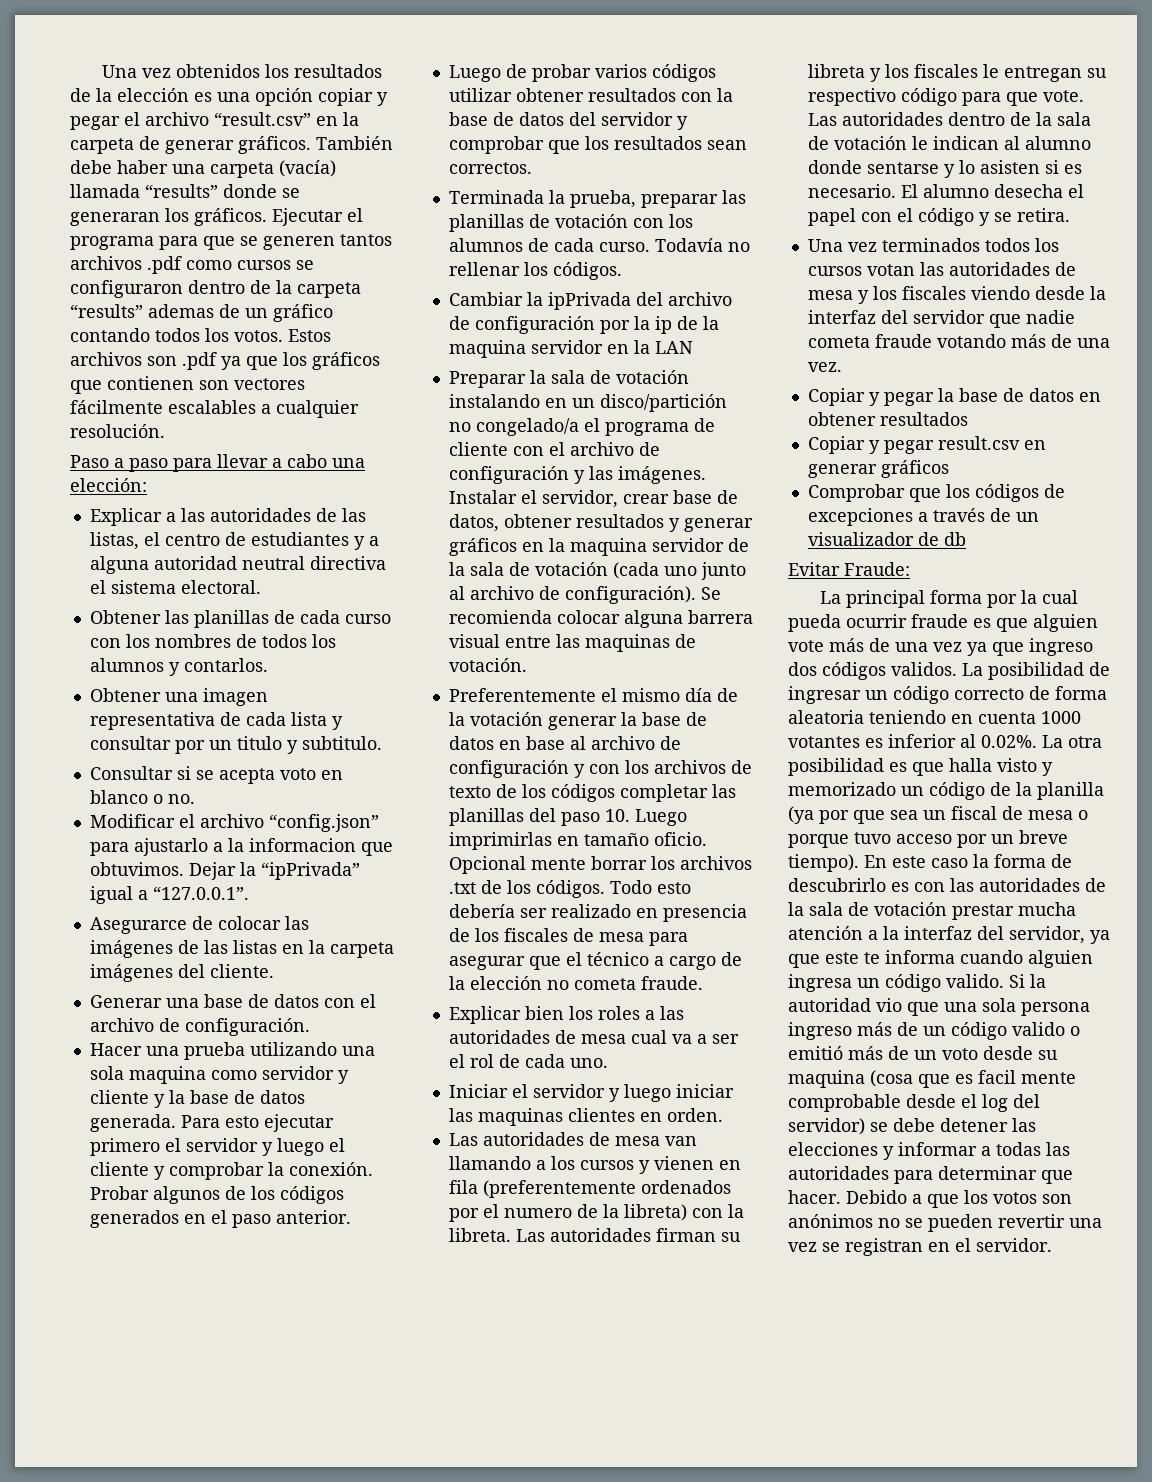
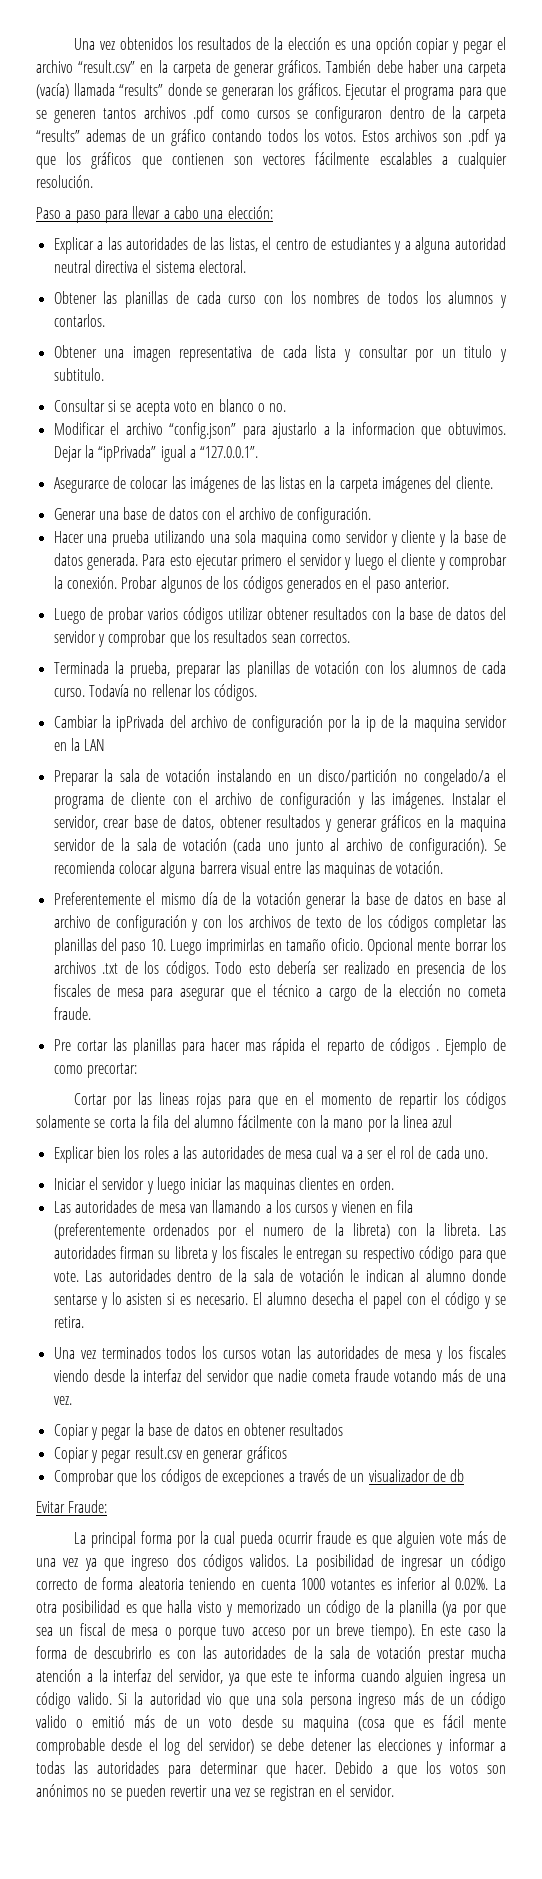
+ Pre cortar las planillas para hacer mas rápida el reparto de códigos . Ejemplo de como precortar:
+ Cortar por las lineas rojas para que en el momento de repartir los códigos solamente se corta la fila del alumno fácilmente con la mano por la linea azul
- Si la autoridad vio que una sola persona ingreso más de un código valido o emitió más de un voto desde su maquina (cosa que es facil mente comprobable desde el log del servidor) se debe detener las elecciones y informar a todas las autoridades para determinar que hacer.
+ Si la autoridad vio que una sola persona ingreso más de un código valido o emitió más de un voto desde su maquina (cosa que es fácil mente comprobable desde el log del servidor) se debe detener las elecciones y informar a todas las autoridades para determinar que hacer.

